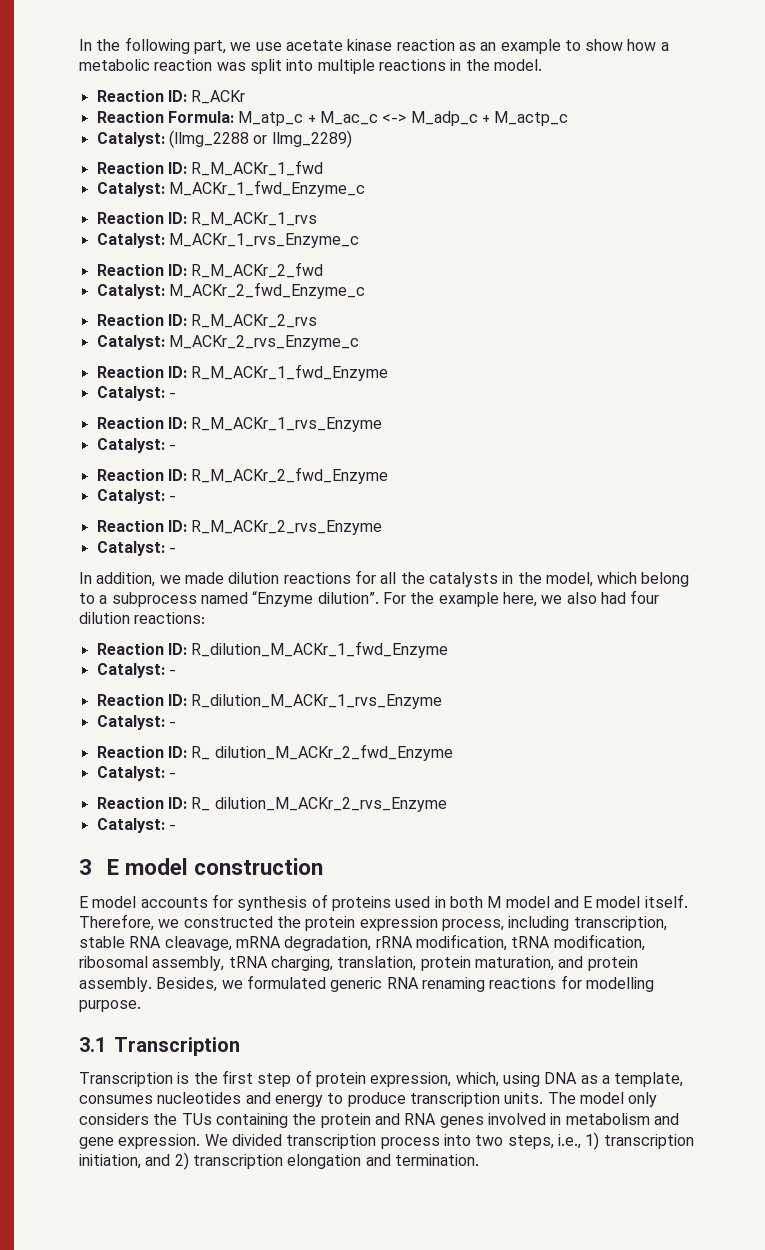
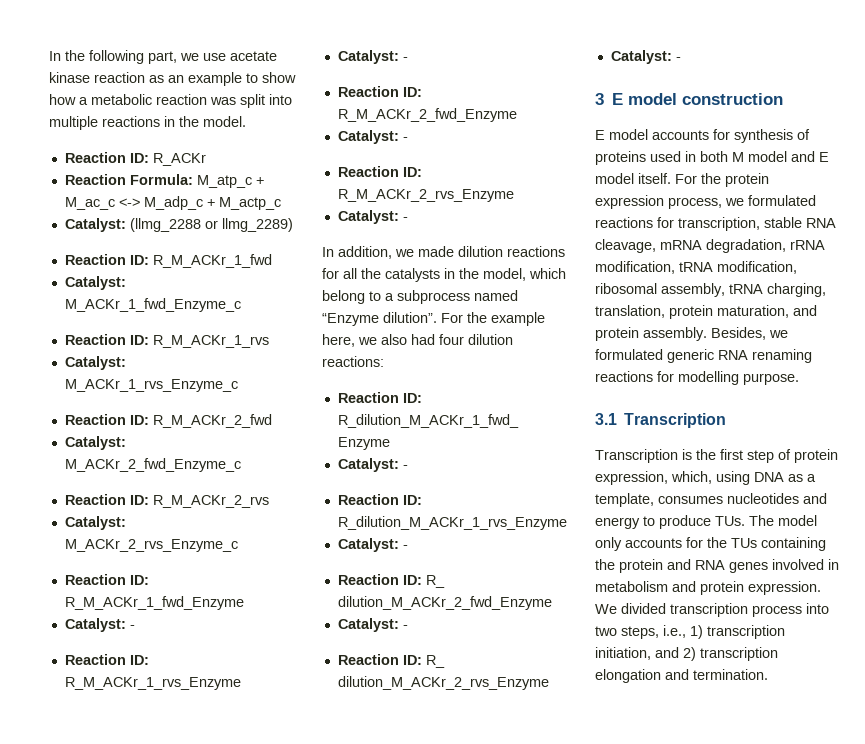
- Therefore, we constructed the protein expression process, including transcription, stable RNA cleavage, mRNA degradation, rRNA modification, tRNA modification, ribosomal assembly, tRNA charging, translation, protein maturation, and protein assembly.
+ For the protein expression process, we formulated reactions for transcription, stable RNA cleavage, mRNA degradation, rRNA modification, tRNA modification, ribosomal assembly, tRNA charging, translation, protein maturation, and protein assembly.
- Transcription is the first step of protein expression, which, using DNA as a template, consumes nucleotides and energy to produce transcription units. The model only considers the TUs containing the protein and RNA genes involved in metabolism and gene expression.
+ Transcription is the first step of protein expression, which, using DNA as a template, consumes nucleotides and energy to produce TUs. The model only accounts for the TUs containing the protein and RNA genes involved in metabolism and protein expression.

